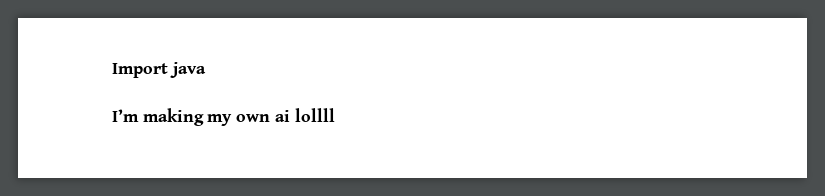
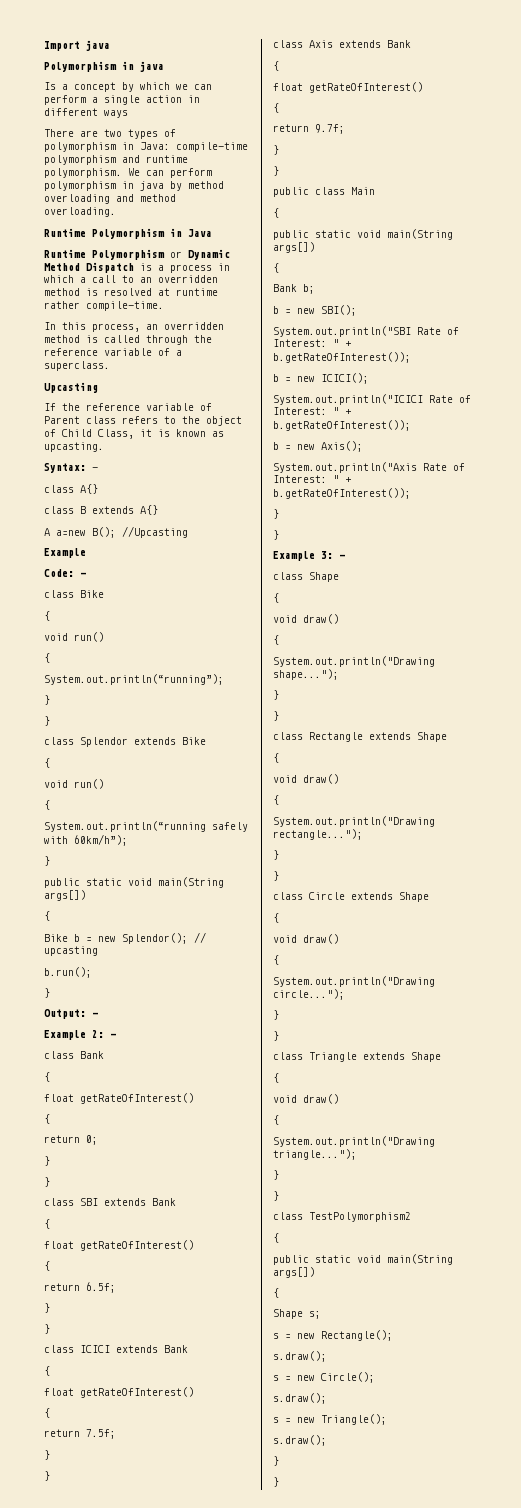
- I’m making my own ai lollll
+ Polymorphism in java
+ Is a concept by which we can perform a single action in different ways
+ There are two types of polymorphism in Java: compile-time polymorphism and runtime polymorphism. We can perform polymorphism in java by method overloading and method overloading.
+ Runtime Polymorphism in Java
+ Runtime Polymorphism or Dynamic Method Dispatch is a process in which a call to an overridden method is resolved at runtime rather compile-time.
+ In this process, an overridden method is called through the reference variable of a superclass.
+ Upcasting
+ If the reference variable of Parent class refers to the object of Child Class, it is known as upcasting.
+ Syntax: -
+ class A{}
+ class B extends A{}
+ A a=new B(); //Upcasting
+ Example
+ Code: -
+ class Bike
+ {
+ void run()
+ {
+ System.out.println(“running”);
+ }
+ }
+ class Splendor extends Bike
+ {
+ void run()
+ {
+ System.out.println(“running safely with 60km/h”);
+ }
+ public static void main(String args[])
+ {
+ Bike b = new Splendor(); // upcasting
+ b.run();
+ }
+ Output: -
+ Example 2: -
+ class Bank
+ {
+ float getRateOfInterest()
+ {
+ return 0;
+ }
+ }
+ class SBI extends Bank
+ {
+ float getRateOfInterest()
+ {
+ return 6.5f;
+ }
+ }
+ class ICICI extends Bank
+ {
+ float getRateOfInterest()
+ {
+ return 7.5f;
+ }
+ }
+ class Axis extends Bank
+ {
+ float getRateOfInterest()
+ {
+ return 9.7f;
+ }
+ }
+ public class Main
+ {
+ public static void main(String args[])
+ {
+ Bank b;
+ b = new SBI();
+ System.out.println("SBI Rate of Interest: " + b.getRateOfInterest());
+ b = new ICICI();
+ System.out.println("ICICI Rate of Interest: " + b.getRateOfInterest());
+ b = new Axis();
+ System.out.println("Axis Rate of Interest: " + b.getRateOfInterest());
+ }
+ }
+ Example 3: -
+ class Shape
+ {
+ void draw()
+ {
+ System.out.println("Drawing shape...");
+ }
+ }
+ class Rectangle extends Shape
+ {
+ void draw()
+ {
+ System.out.println("Drawing rectangle...");
+ }
+ }
+ class Circle extends Shape
+ {
+ void draw()
+ {
+ System.out.println("Drawing circle...");
+ }
+ }
+ class Triangle extends Shape
+ {
+ void draw()
+ {
+ System.out.println("Drawing triangle...");
+ }
+ }
+ class TestPolymorphism2
+ {
+ public static void main(String args[])
+ {
+ Shape s;
+ s = new Rectangle();
+ s.draw();
+ s = new Circle();
+ s.draw();
+ s = new Triangle();
+ s.draw();
+ }
+ }

